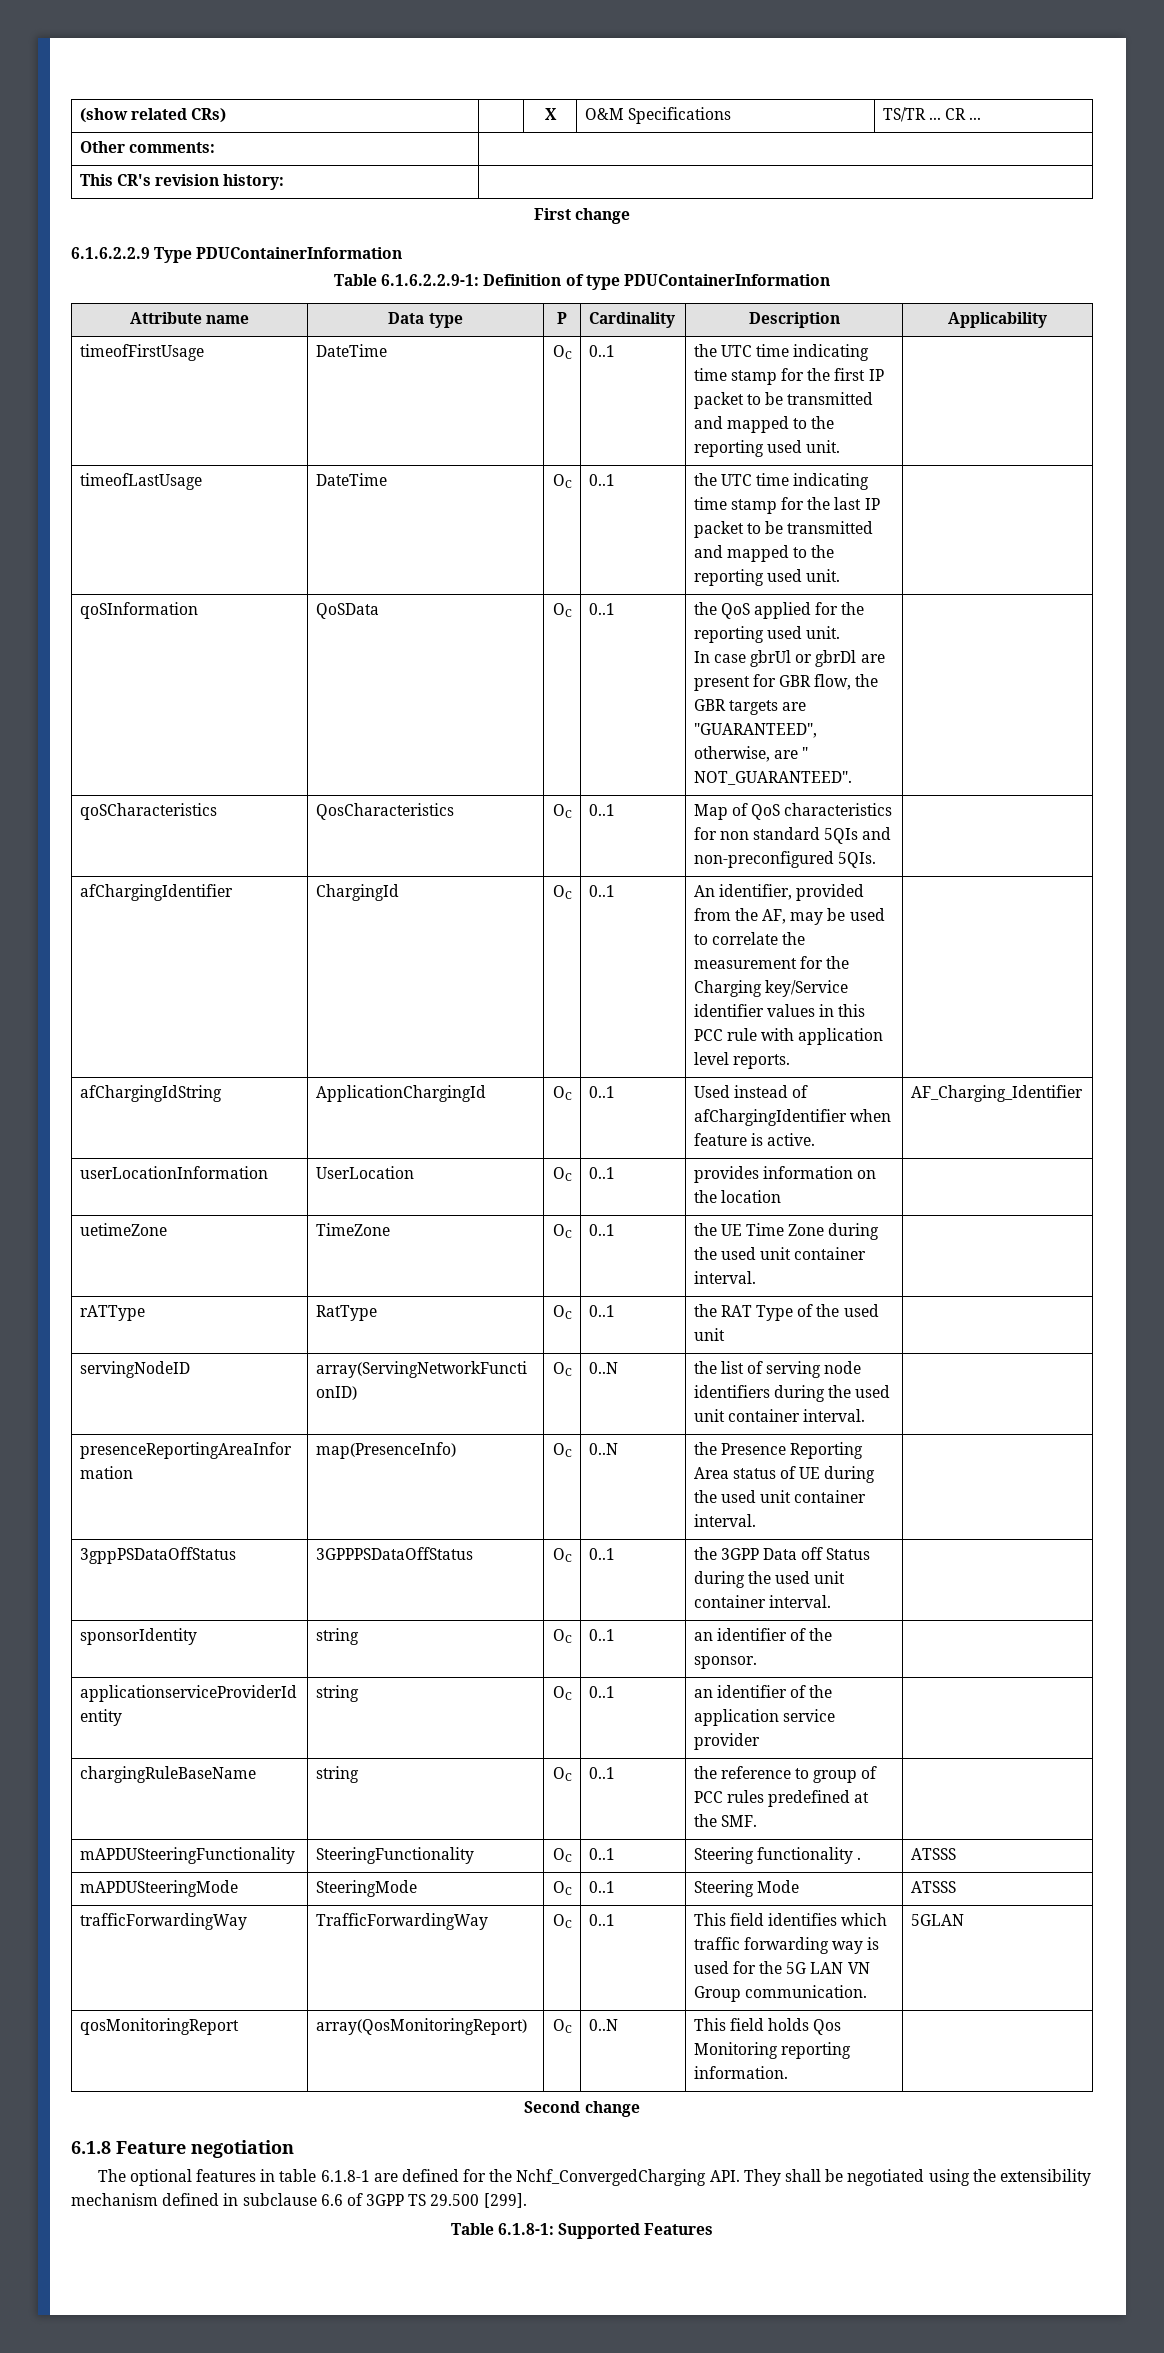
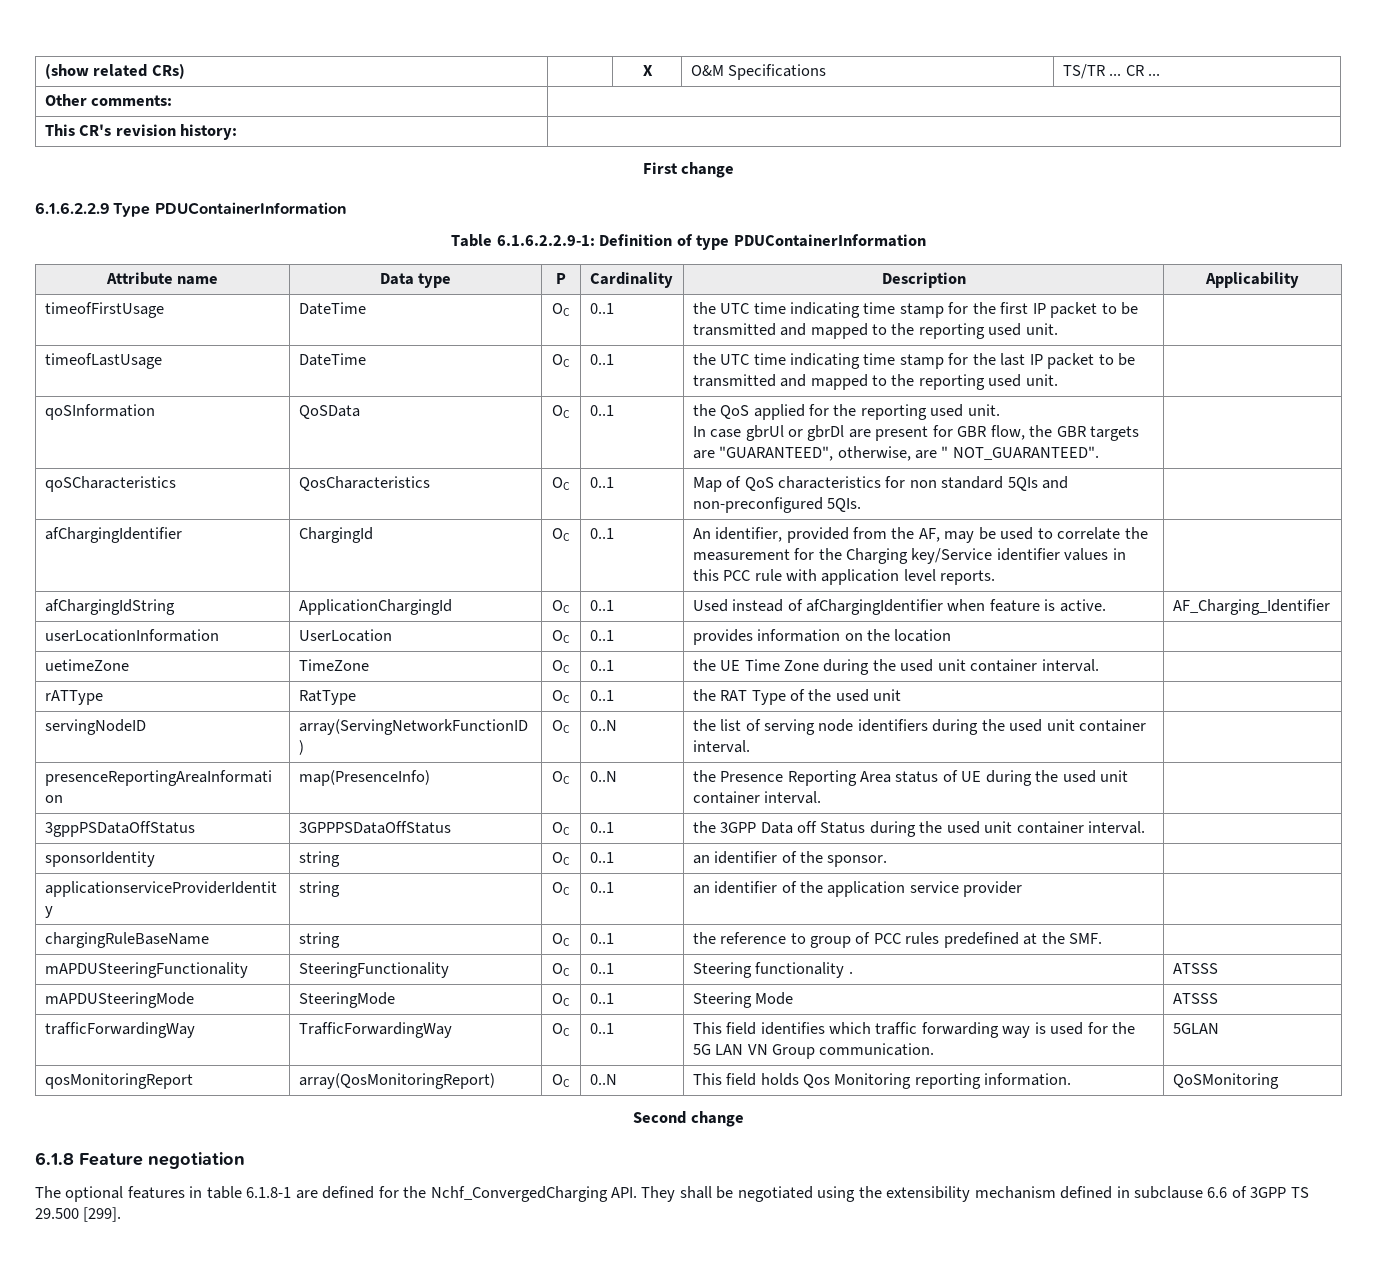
- qosMonitoringReport | array(QosMonitoringReport) | OC | 0..N | This field holds Qos Monitoring reporting information. |
+ qosMonitoringReport | array(QosMonitoringReport) | OC | 0..N | This field holds Qos Monitoring reporting information. | QoSMonitoring
- Table 6.1.8-1: Supported Features

